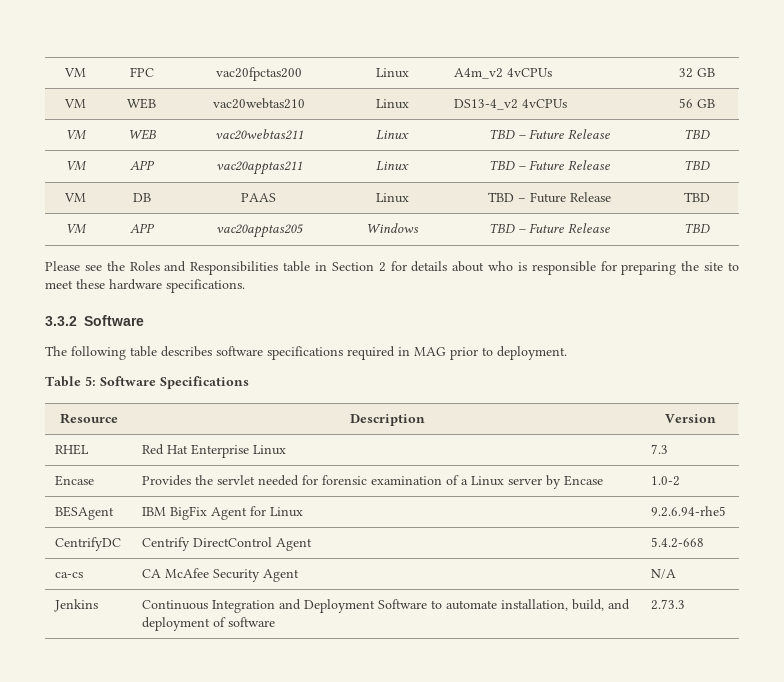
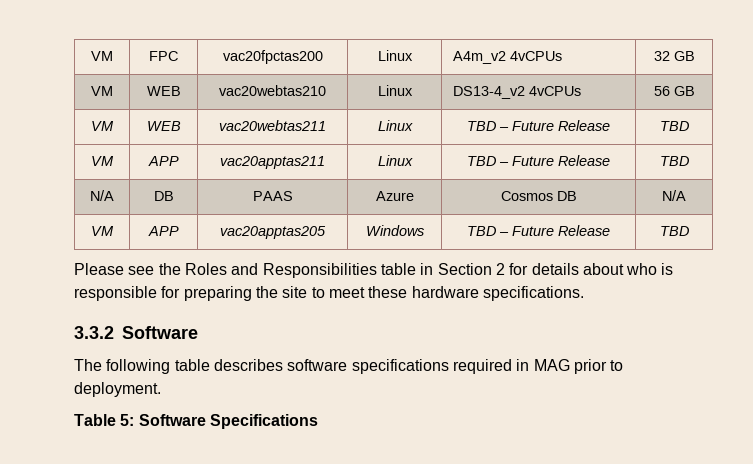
- VM | DB | PAAS | Linux | TBD – Future Release | TBD
+ N/A | DB | PAAS | Azure | Cosmos DB | N/A
- Resource | Description | Version
- RHEL | Red Hat Enterprise Linux | 7.3
- Encase | Provides the servlet needed for forensic examination of a Linux server by Encase | 1.0-2
- BESAgent | IBM BigFix Agent for Linux | 9.2.6.94-rhe5
- CentrifyDC | Centrify DirectControl Agent | 5.4.2-668
- ca-cs | CA McAfee Security Agent | N/A
- Jenkins | Continuous Integration and Deployment Software to automate installation, build, and deployment of software | 2.73.3

